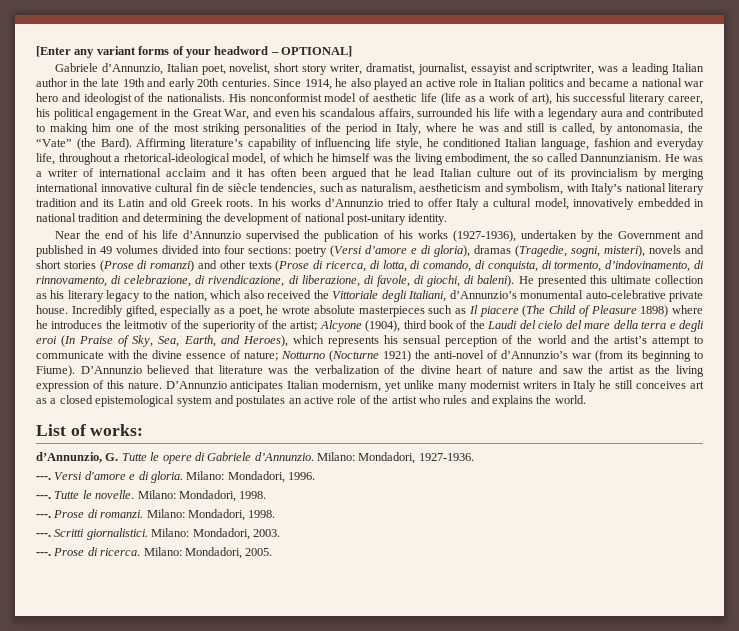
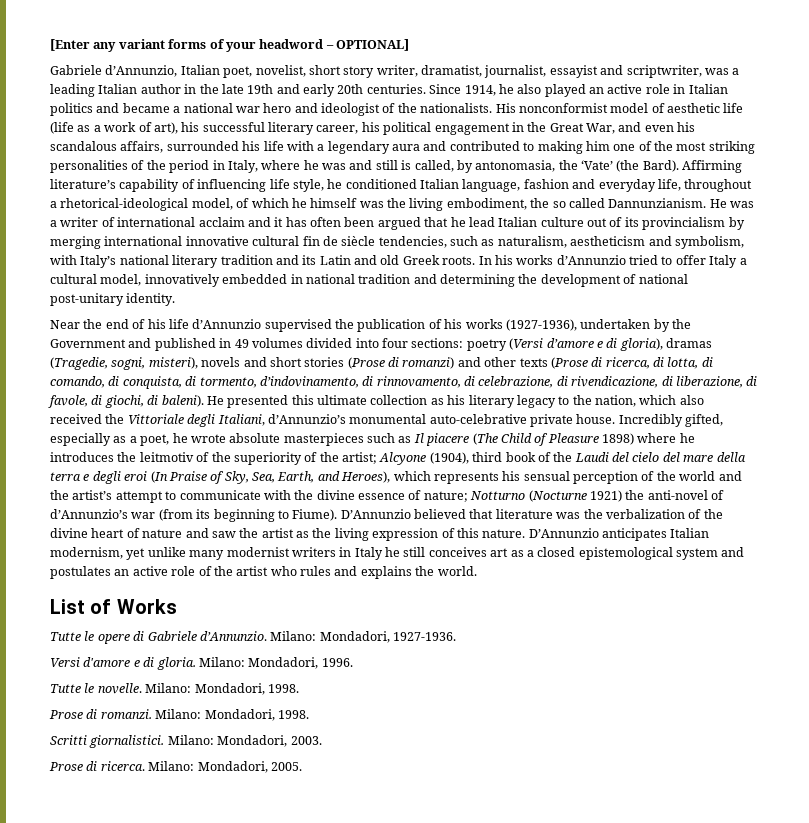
- His nonconformist model of aesthetic life (life as a work of art), his successful literary career, his political engagement in the Great War, and even his scandalous affairs, surrounded his life with a legendary aura and contributed to making him one of the most striking personalities of the period in Italy, where he was and still is called, by antonomasia, the “Vate” (the Bard).
+ His nonconformist model of aesthetic life (life as a work of art), his successful literary career, his political engagement in the Great War, and even his scandalous affairs, surrounded his life with a legendary aura and contributed to making him one of the most striking personalities of the period in Italy, where he was and still is called, by antonomasia, the ‘Vate’ (the Bard).
- List of works:
- d’Annunzio, G. Tutte le opere di Gabriele d’Annunzio.
+ List of Works
+ Tutte le opere di Gabriele d’Annunzio.
  Milano: Mondadori, 1927-1936.
- ---. Versi d'amore e di gloria.
+ Versi d'amore e di gloria.
  Milano: Mondadori, 1996.
- ---. Tutte le novelle. Milano: Mondadori, 1998.
- ---. Prose di romanzi. Milano: Mondadori, 1998.
- ---. Scritti giornalistici.
+ Tutte le novelle. Milano: Mondadori, 1998.
+ Prose di romanzi. Milano: Mondadori, 1998.
+ Scritti giornalistici.
  Milano: Mondadori, 2003.
- ---. Prose di ricerca.
+ Prose di ricerca.

